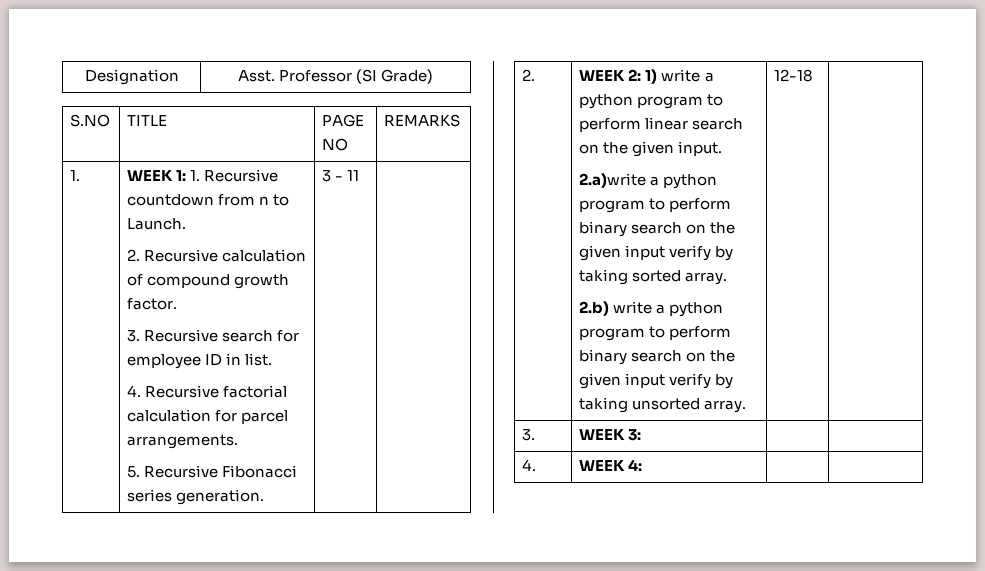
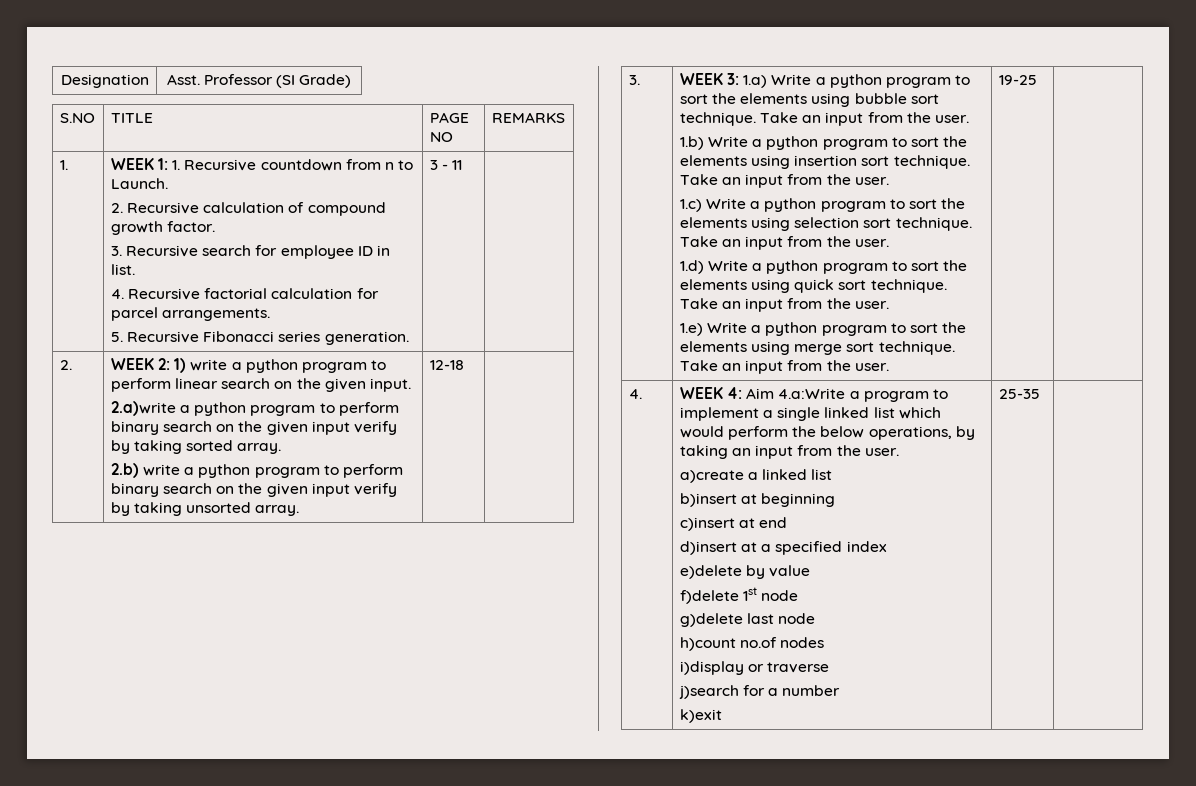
- WEEK 3: | |
- 4. | WEEK 4: | |
+ WEEK 3: 1.a) Write a python program to sort the elements using bubble sort technique. Take an input from the user.
+ 1.b) Write a python program to sort the elements using insertion sort technique. Take an input from the user.
+ 1.c) Write a python program to sort the elements using selection sort technique. Take an input from the user.
+ 1.d) Write a python program to sort the elements using quick sort technique. Take an input from the user.
+ 1.e) Write a python program to sort the elements using merge sort technique. Take an input from the user. | 19-25 |
+ 4. | WEEK 4: Aim 4.a:Write a program to implement a single linked list which would perform the below operations, by taking an input from the user.
+ a)create a linked list
+ b)insert at beginning
+ c)insert at end
+ d)insert at a specified index
+ e)delete by value
+ f)delete 1st node
+ g)delete last node
+ h)count no.of nodes
+ i)display or traverse
+ j)search for a number
+ k)exit | 25-35

